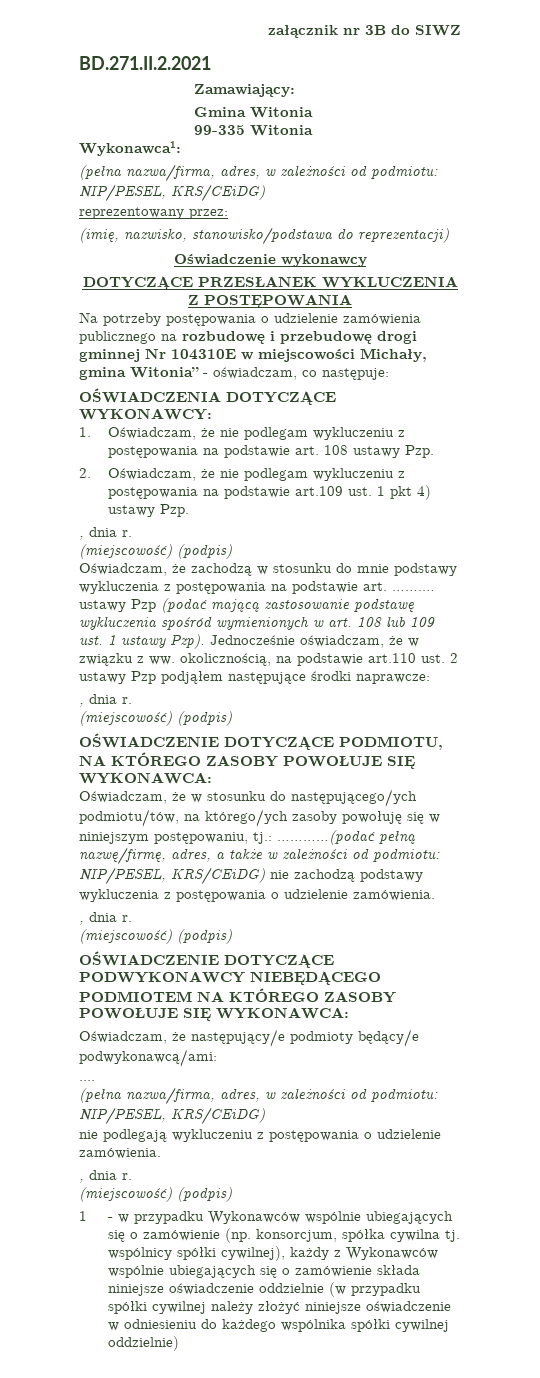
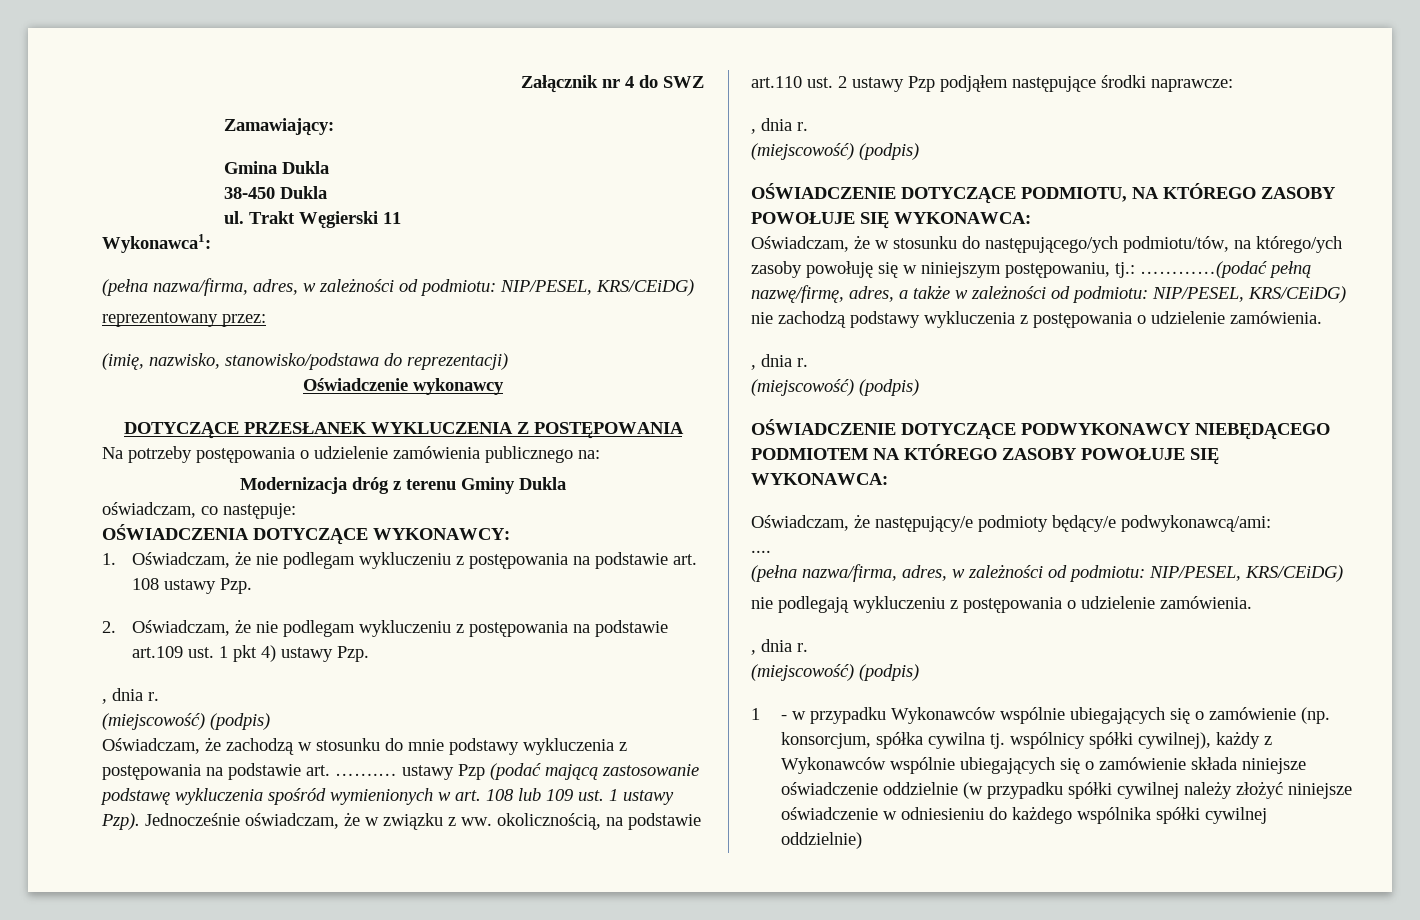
- załącznik nr 3B do SIWZ
- BD.271.II.2.2021
+ Załącznik nr 4 do SWZ
  Zamawiający:
- Gmina Witonia
- 99-335 Witonia
+ Gmina Dukla
+ 38-450 Dukla
+ ul. Trakt Węgierski 11
- Na potrzeby postępowania o udzielenie zamówienia publicznego na rozbudowę i przebudowę drogi gminnej Nr 104310E w miejscowości Michały, gmina Witonia” - oświadczam, co następuje:
+ Na potrzeby postępowania o udzielenie zamówienia publicznego na:
+ Modernizacja dróg z terenu Gminy Dukla
+ oświadczam, co następuje:

